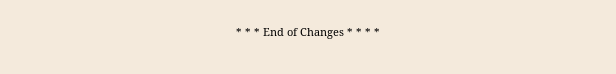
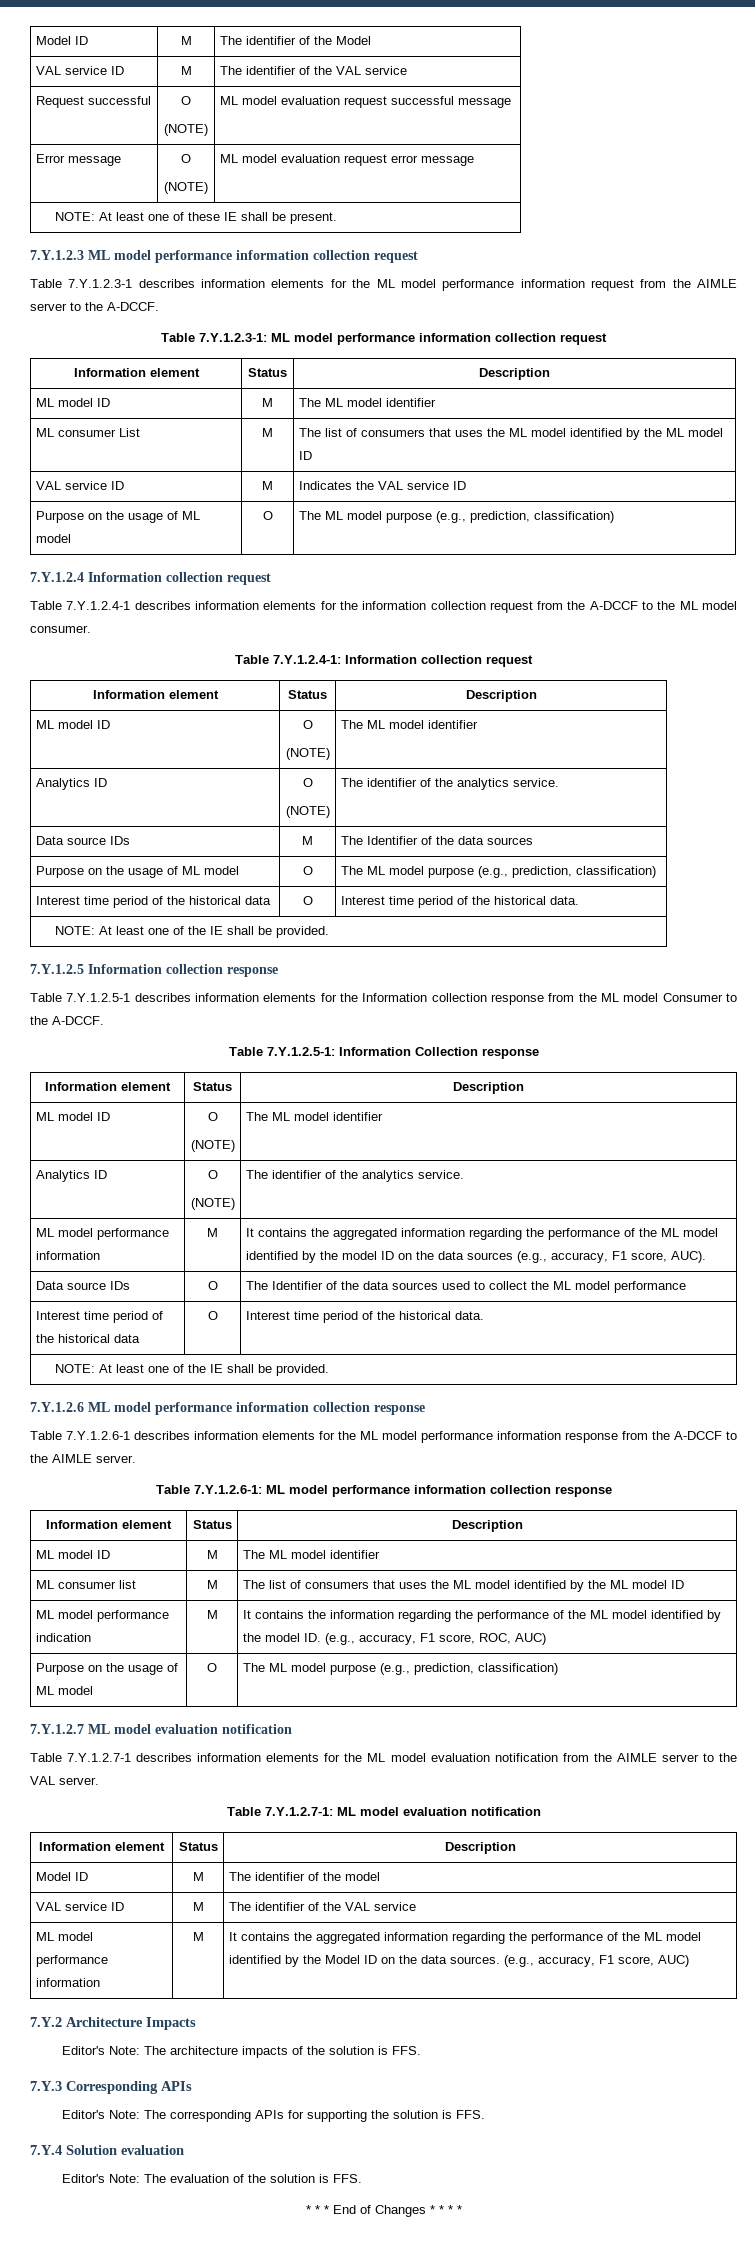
+ Model ID | M | The identifier of the Model
+ VAL service ID | M | The identifier of the VAL service
+ Request successful | O
+ (NOTE) | ML model evaluation request successful message
+ Error message | O
+ (NOTE) | ML model evaluation request error message
+ NOTE: At least one of these IE shall be present.
+ 7.Y.1.2.3 ML model performance information collection request
+ Table 7.Y.1.2.3-1 describes information elements for the ML model performance information request from the AIMLE server to the A-DCCF.
+ Table 7.Y.1.2.3-1: ML model performance information collection request
+ Information element | Status | Description
+ ML model ID | M | The ML model identifier
+ ML consumer List | M | The list of consumers that uses the ML model identified by the ML model ID
+ VAL service ID | M | Indicates the VAL service ID
+ Purpose on the usage of ML model | O | The ML model purpose (e.g., prediction, classification)
+ 7.Y.1.2.4 Information collection request
+ Table 7.Y.1.2.4-1 describes information elements for the information collection request from the A-DCCF to the ML model consumer.
+ Table 7.Y.1.2.4-1: Information collection request
+ Information element | Status | Description
+ ML model ID | O
+ (NOTE) | The ML model identifier
+ Analytics ID | O
+ (NOTE) | The identifier of the analytics service.
+ Data source IDs | M | The Identifier of the data sources
+ Purpose on the usage of ML model | O | The ML model purpose (e.g., prediction, classification)
+ Interest time period of the historical data | O | Interest time period of the historical data.
+ NOTE: At least one of the IE shall be provided.
+ 7.Y.1.2.5 Information collection response
+ Table 7.Y.1.2.5-1 describes information elements for the Information collection response from the ML model Consumer to the A-DCCF.
+ Table 7.Y.1.2.5-1: Information Collection response
+ Information element | Status | Description
+ ML model ID | O
+ (NOTE) | The ML model identifier
+ Analytics ID | O
+ (NOTE) | The identifier of the analytics service.
+ ML model performance information | M | It contains the aggregated information regarding the performance of the ML model identified by the model ID on the data sources (e.g., accuracy, F1 score, AUC).
+ Data source IDs | O | The Identifier of the data sources used to collect the ML model performance
+ Interest time period of the historical data | O | Interest time period of the historical data.
+ NOTE: At least one of the IE shall be provided.
+ 7.Y.1.2.6 ML model performance information collection response
+ Table 7.Y.1.2.6-1 describes information elements for the ML model performance information response from the A-DCCF to the AIMLE server.
+ Table 7.Y.1.2.6-1: ML model performance information collection response
+ Information element | Status | Description
+ ML model ID | M | The ML model identifier
+ ML consumer list | M | The list of consumers that uses the ML model identified by the ML model ID
+ ML model performance indication | M | It contains the information regarding the performance of the ML model identified by the model ID. (e.g., accuracy, F1 score, ROC, AUC)
+ Purpose on the usage of ML model | O | The ML model purpose (e.g., prediction, classification)
+ 7.Y.1.2.7 ML model evaluation notification
+ Table 7.Y.1.2.7-1 describes information elements for the ML model evaluation notification from the AIMLE server to the VAL server.
+ Table 7.Y.1.2.7-1: ML model evaluation notification
+ Information element | Status | Description
+ Model ID | M | The identifier of the model
+ VAL service ID | M | The identifier of the VAL service
+ ML model performance information | M | It contains the aggregated information regarding the performance of the ML model identified by the Model ID on the data sources. (e.g., accuracy, F1 score, AUC)
+ 7.Y.2 Architecture Impacts
+ Editor's Note: The architecture impacts of the solution is FFS.
+ 7.Y.3 Corresponding APIs
+ Editor's Note: The corresponding APIs for supporting the solution is FFS.
+ 7.Y.4 Solution evaluation
+ Editor's Note: The evaluation of the solution is FFS.

